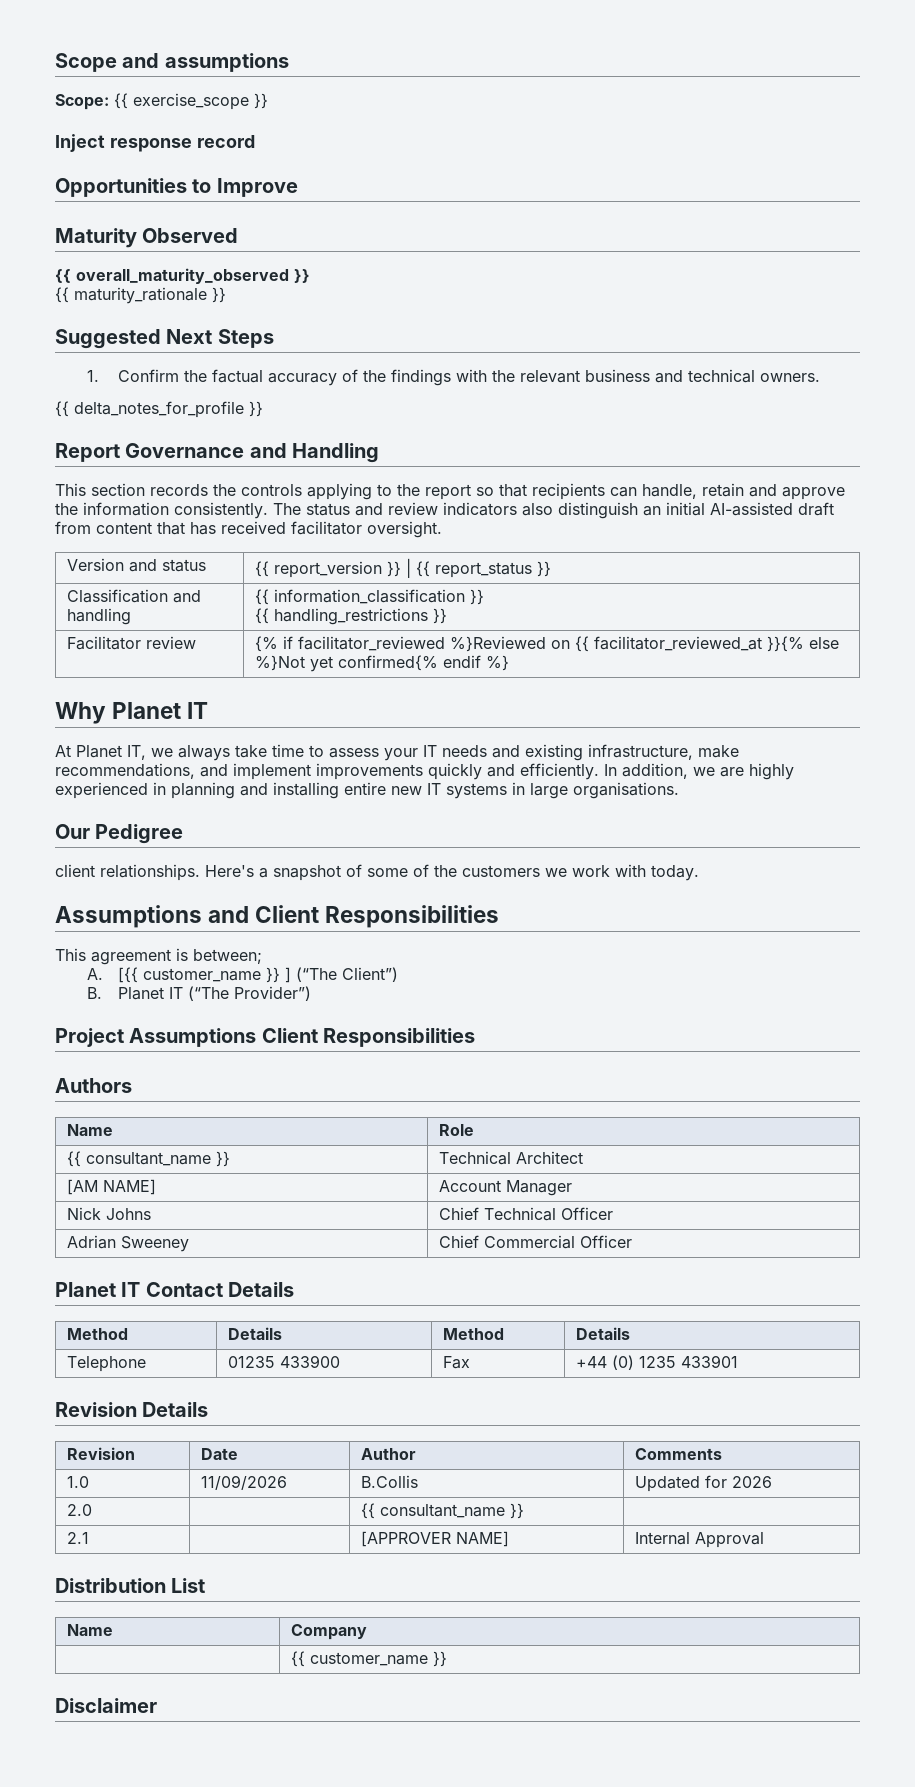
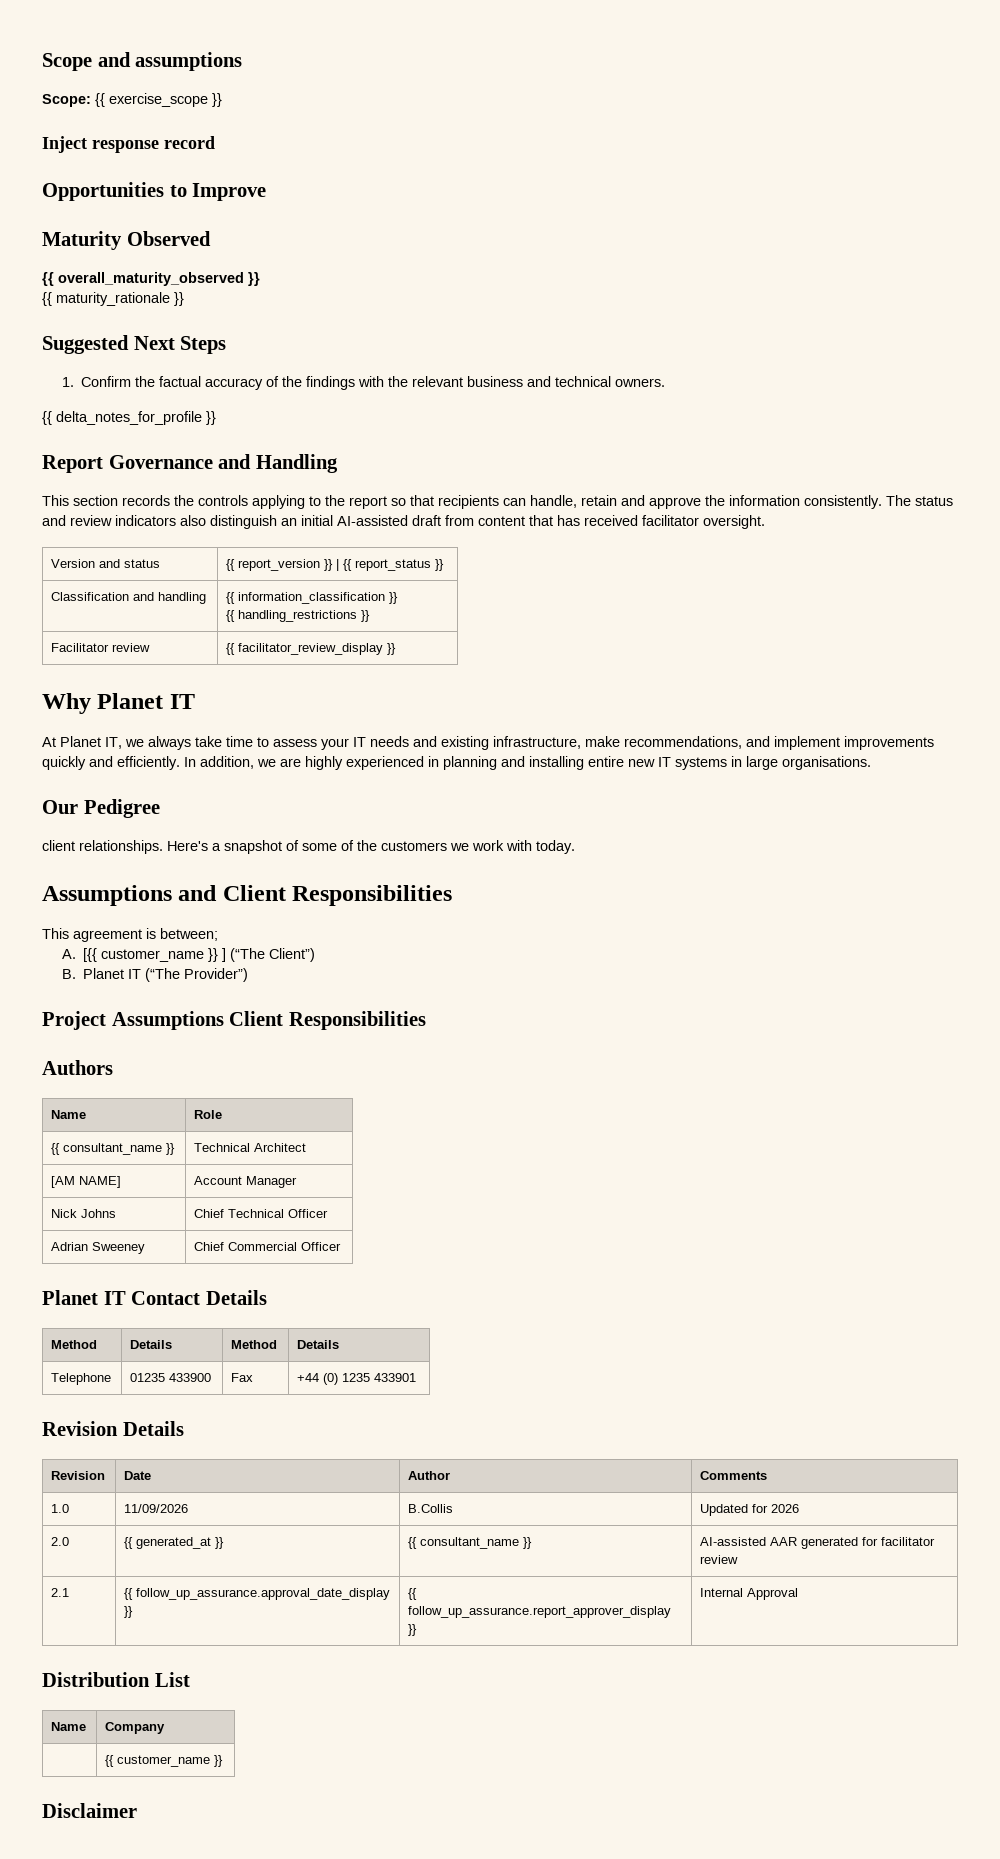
- Facilitator review | {% if facilitator_reviewed %}Reviewed on {{ facilitator_reviewed_at }}{% else %}Not yet confirmed{% endif %}
+ Facilitator review | {{ facilitator_review_display }}
- 2.0 | | {{ consultant_name }} |
- 2.1 | | [APPROVER NAME] | Internal Approval
+ 2.0 | {{ generated_at }} | {{ consultant_name }} | AI-assisted AAR generated for facilitator review
+ 2.1 | {{ follow_up_assurance.approval_date_display }} | {{ follow_up_assurance.report_approver_display }} | Internal Approval

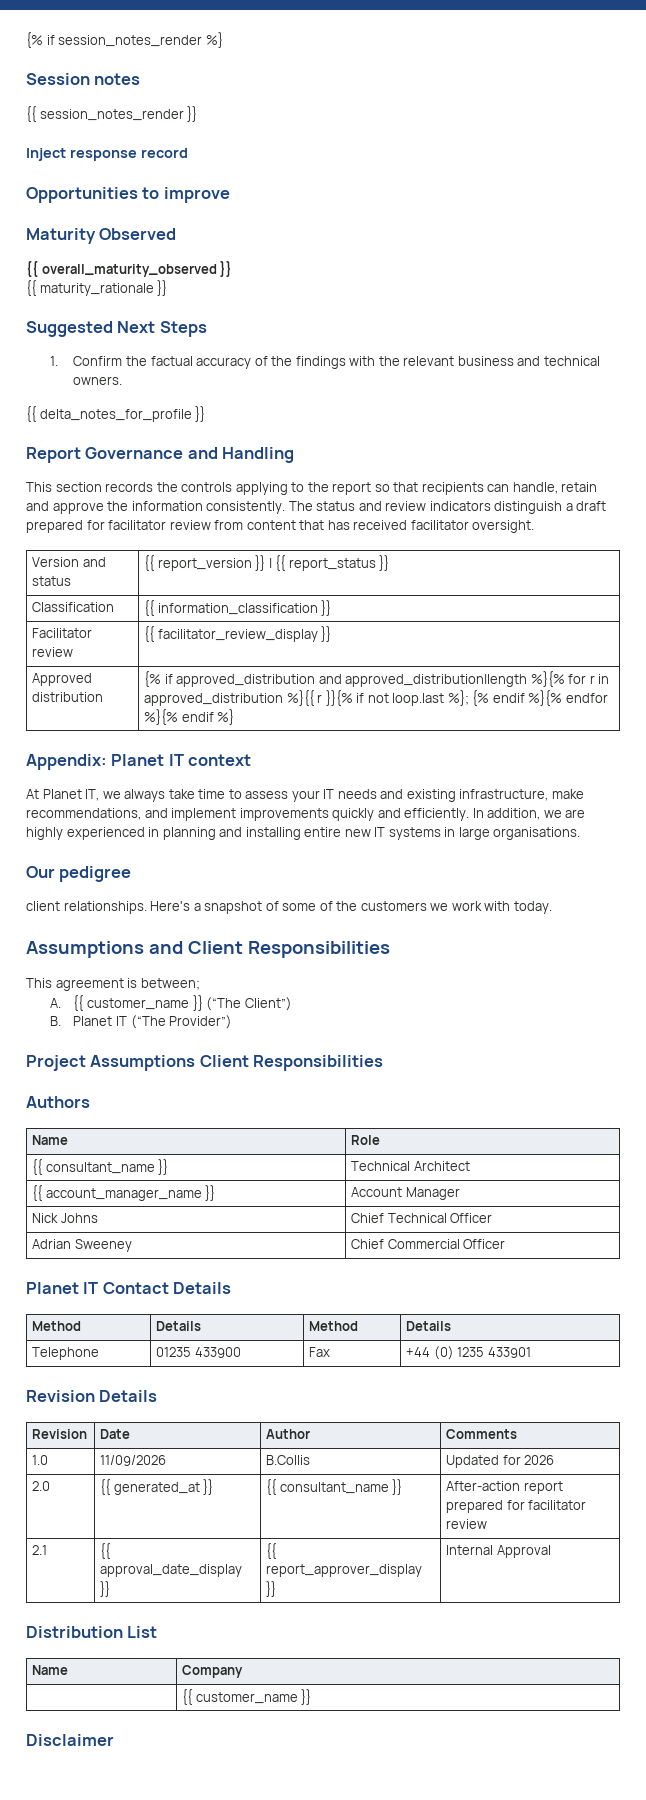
- Scope and assumptions
- Scope: {{ exercise_scope }}
+ {% if session_notes_render %}
+ Session notes
+ {{ session_notes_render }}
- Opportunities to Improve
+ Opportunities to improve
- The status and review indicators also distinguish an initial AI-assisted draft from content that has received facilitator oversight.
+ The status and review indicators distinguish a draft prepared for facilitator review from content that has received facilitator oversight.
- Classification and handling | {{ information_classification }}
- {{ handling_restrictions }}
+ Classification | {{ information_classification }}
- Why Planet IT
+ Approved distribution | {% if approved_distribution and approved_distribution|length %}{% for r in approved_distribution %}{{ r }}{% if not loop.last %}; {% endif %}{% endfor %}{% endif %}
+ Appendix: Planet IT context
- Our Pedigree
+ Our pedigree
- A. [{{ customer_name }} ] (“The Client”)
+ A. {{ customer_name }} (“The Client”)
- [AM NAME] | Account Manager
+ {{ account_manager_name }} | Account Manager
- 2.0 | {{ generated_at }} | {{ consultant_name }} | AI-assisted AAR generated for facilitator review
+ 2.0 | {{ generated_at }} | {{ consultant_name }} | After-action report prepared for facilitator review
- 2.1 | {{ follow_up_assurance.approval_date_display }} | {{ follow_up_assurance.report_approver_display }} | Internal Approval
+ 2.1 | {{ approval_date_display }} | {{ report_approver_display }} | Internal Approval

